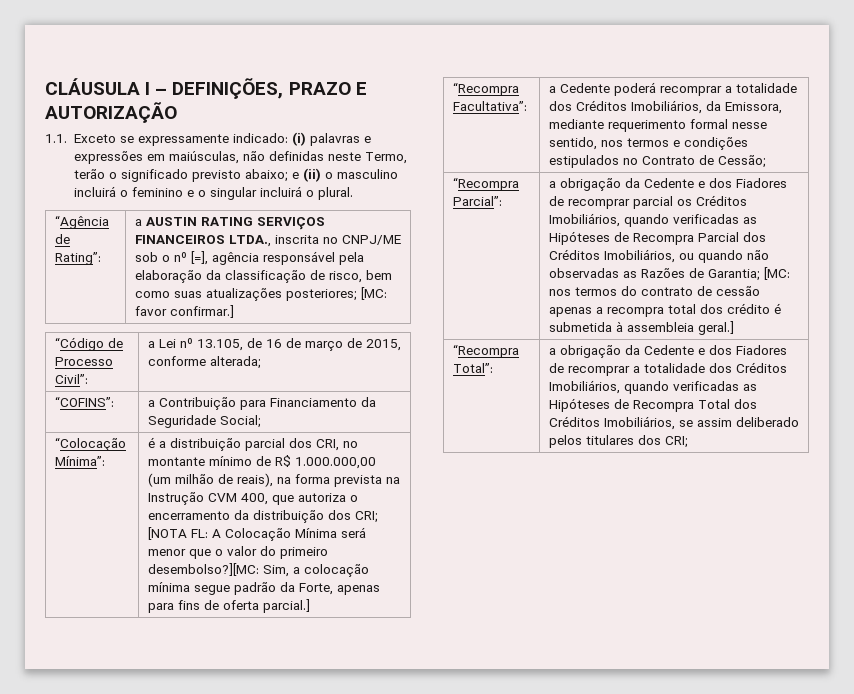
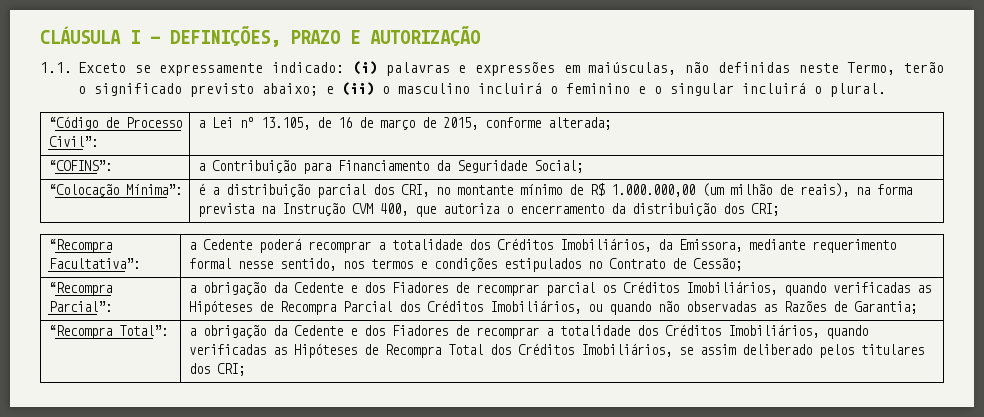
- “Agência de Rating”: | a AUSTIN RATING SERVIÇOS FINANCEIROS LTDA., inscrita no CNPJ/ME sob o nº [=], agência responsável pela elaboração da classificação de risco, bem como suas atualizações posteriores; [MC: favor confirmar.]
- é a distribuição parcial dos CRI, no montante mínimo de R$ 1.000.000,00 (um milhão de reais), na forma prevista na Instrução CVM 400, que autoriza o encerramento da distribuição dos CRI; [NOTA FL: A Colocação Mínima será menor que o valor do primeiro desembolso?][MC: Sim, a colocação mínima segue padrão da Forte, apenas para fins de oferta parcial.]
+ é a distribuição parcial dos CRI, no montante mínimo de R$ 1.000.000,00 (um milhão de reais), na forma prevista na Instrução CVM 400, que autoriza o encerramento da distribuição dos CRI;
- a obrigação da Cedente e dos Fiadores de recomprar parcial os Créditos Imobiliários, quando verificadas as Hipóteses de Recompra Parcial dos Créditos Imobiliários, ou quando não observadas as Razões de Garantia; [MC: nos termos do contrato de cessão apenas a recompra total dos crédito é submetida à assembleia geral.]
+ a obrigação da Cedente e dos Fiadores de recomprar parcial os Créditos Imobiliários, quando verificadas as Hipóteses de Recompra Parcial dos Créditos Imobiliários, ou quando não observadas as Razões de Garantia;

